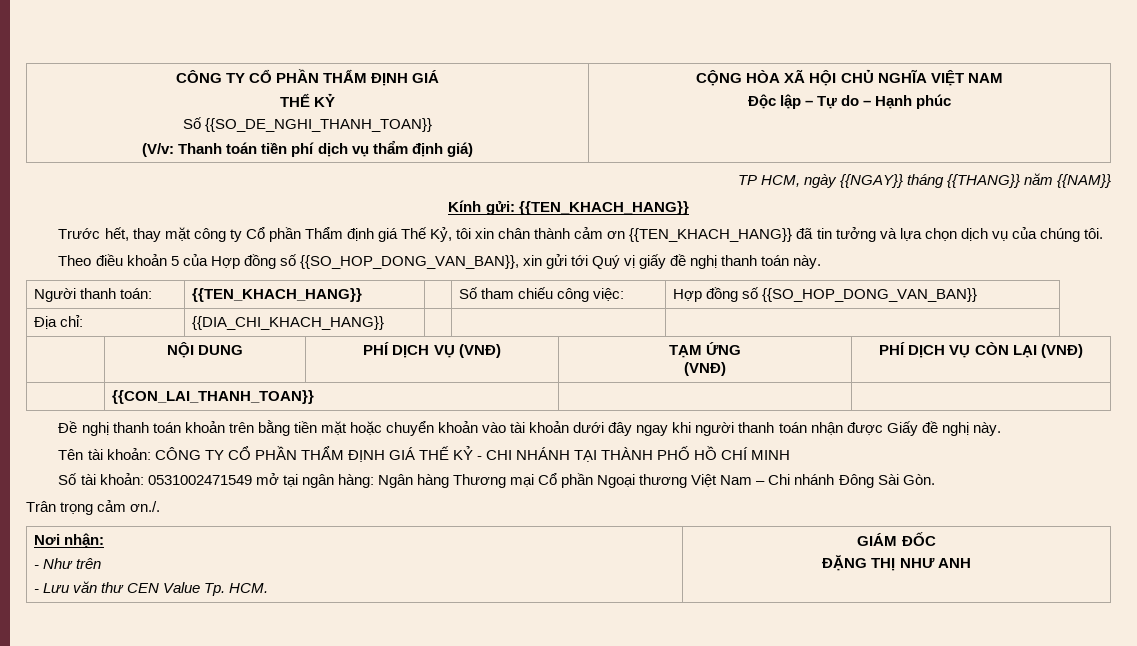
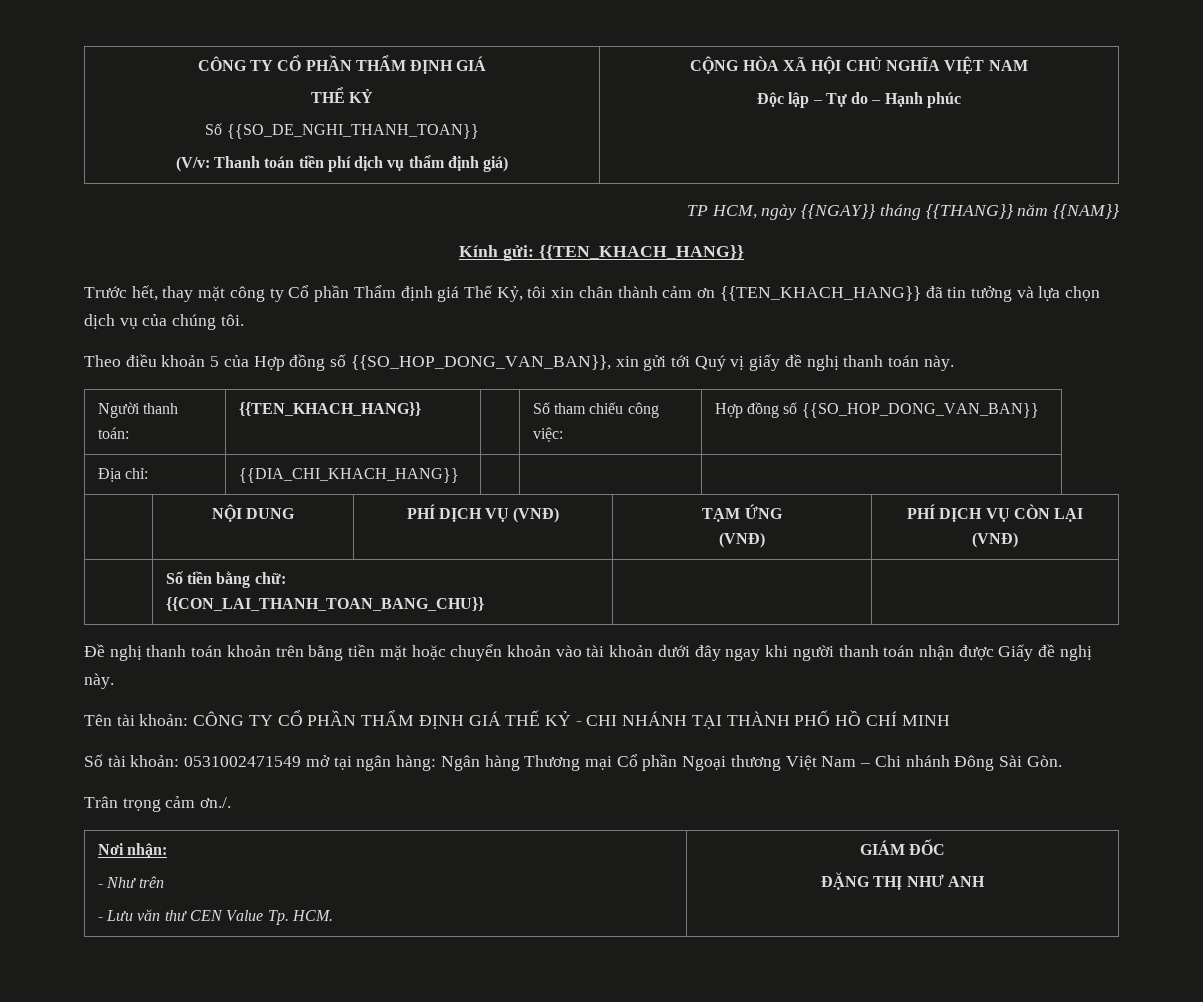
- | {{CON_LAI_THANH_TOAN}} | |
+ | Số tiền bằng chữ: {{CON_LAI_THANH_TOAN_BANG_CHU}} | |

